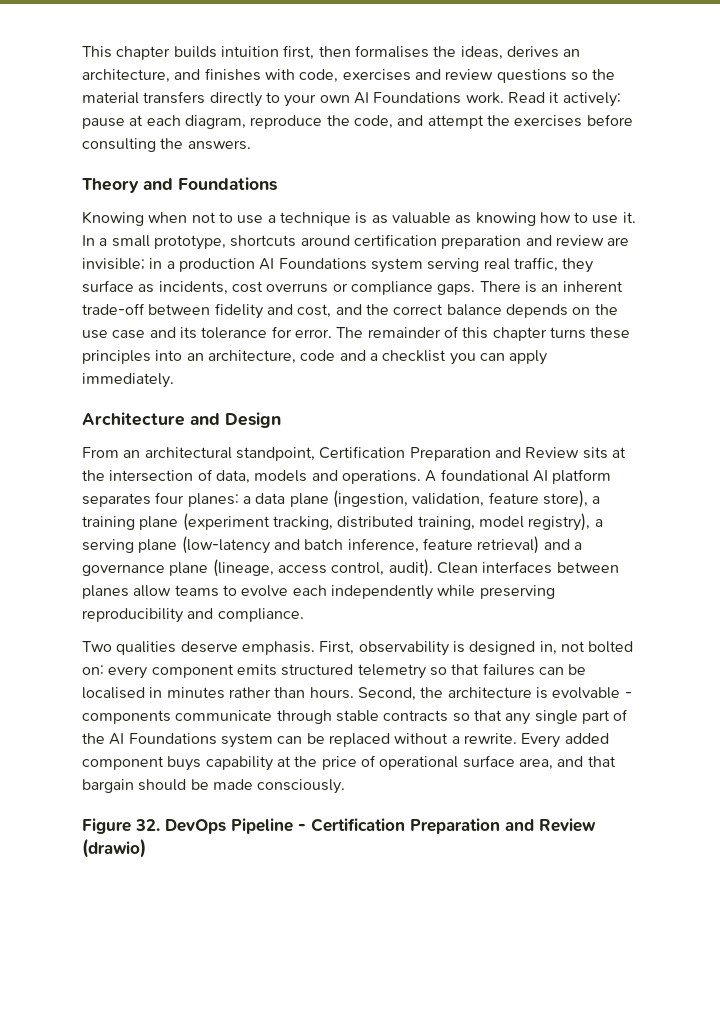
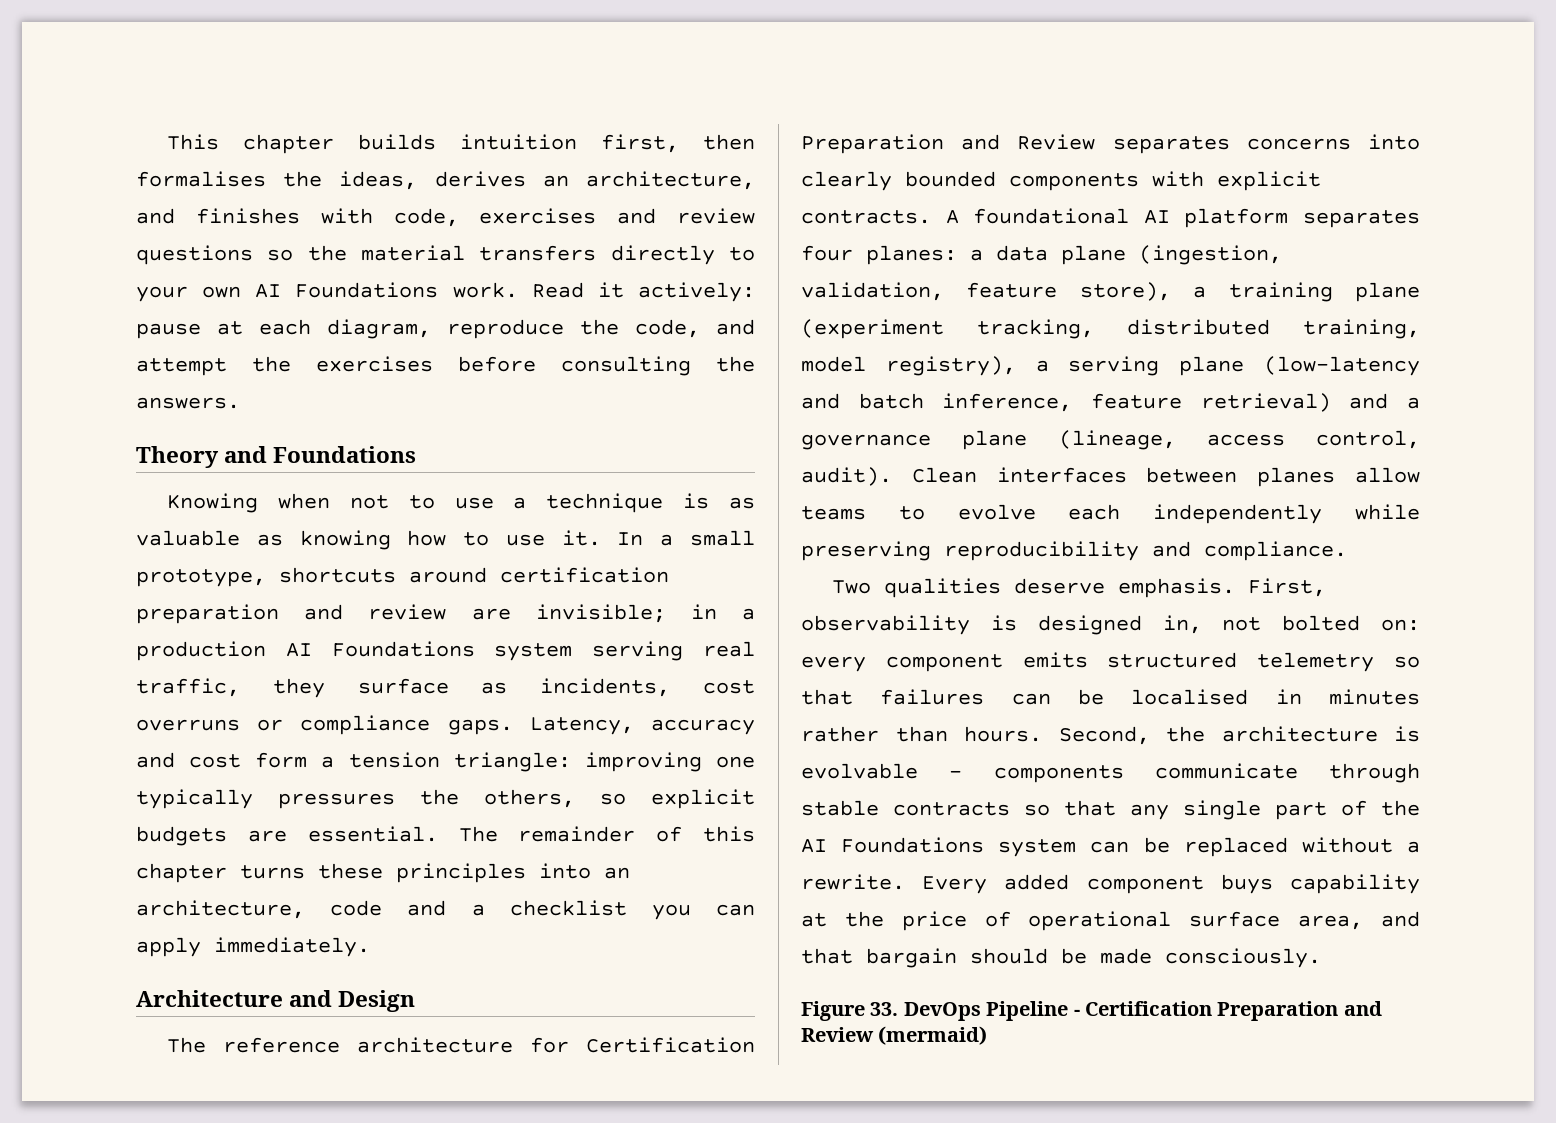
- There is an inherent trade-off between fidelity and cost, and the correct balance depends on the use case and its tolerance for error.
+ Latency, accuracy and cost form a tension triangle: improving one typically pressures the others, so explicit budgets are essential.
- From an architectural standpoint, Certification Preparation and Review sits at the intersection of data, models and operations.
+ The reference architecture for Certification Preparation and Review separates concerns into clearly bounded components with explicit contracts.
- Figure 32. DevOps Pipeline - Certification Preparation and Review (drawio)
+ Figure 33. DevOps Pipeline - Certification Preparation and Review (mermaid)

